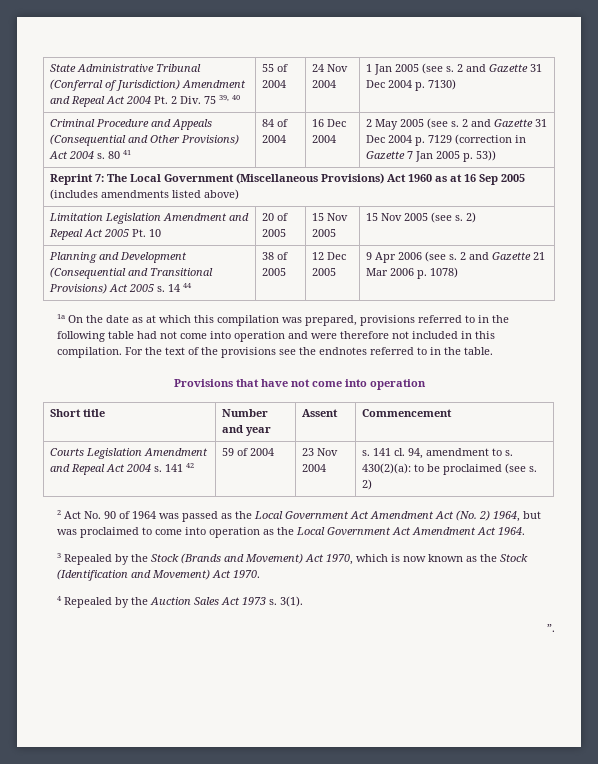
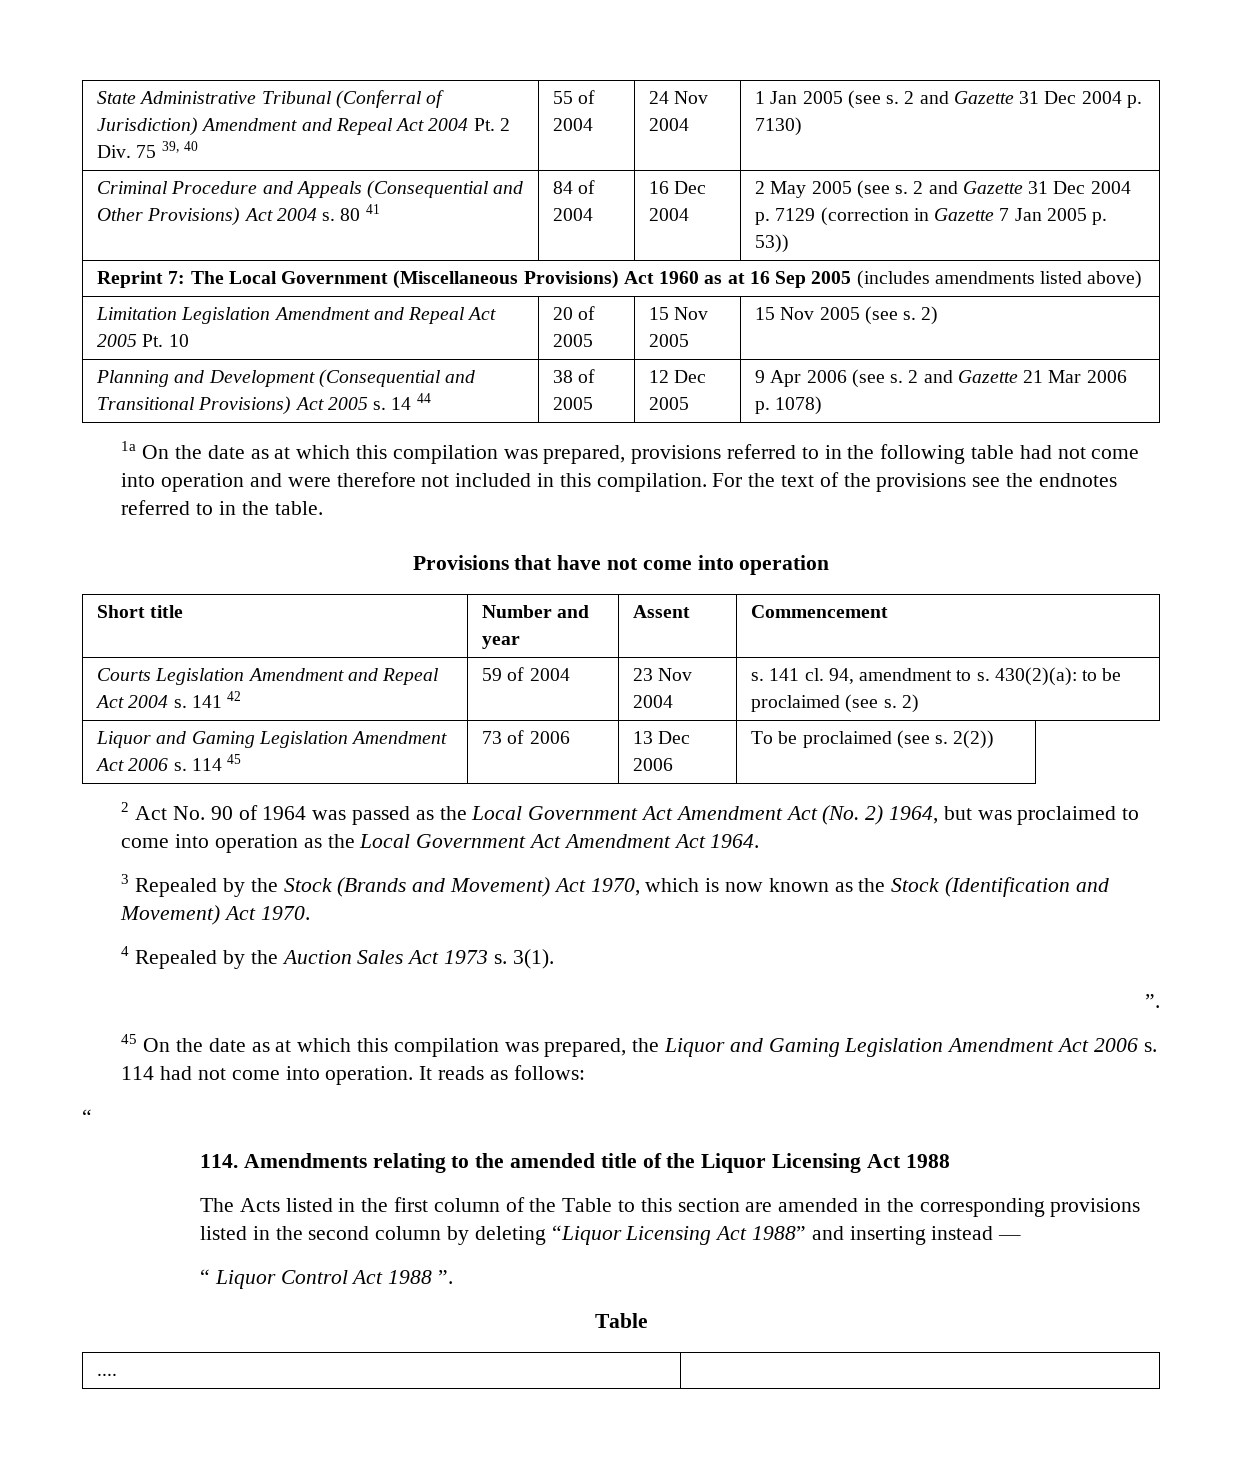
+ Liquor and Gaming Legislation Amendment Act 2006 s. 114 45 | 73 of 2006 | 13 Dec 2006 | To be proclaimed (see s. 2(2))
+ 45 On the date as at which this compilation was prepared, the Liquor and Gaming Legislation Amendment Act 2006 s. 114 had not come into operation. It reads as follows:
+ “
+ 114. Amendments relating to the amended title of the Liquor Licensing Act 1988
+ The Acts listed in the first column of the Table to this section are amended in the corresponding provisions listed in the second column by deleting “Liquor Licensing Act 1988” and inserting instead —
+ “ Liquor Control Act 1988 ”.
+ Table
+ .... |

